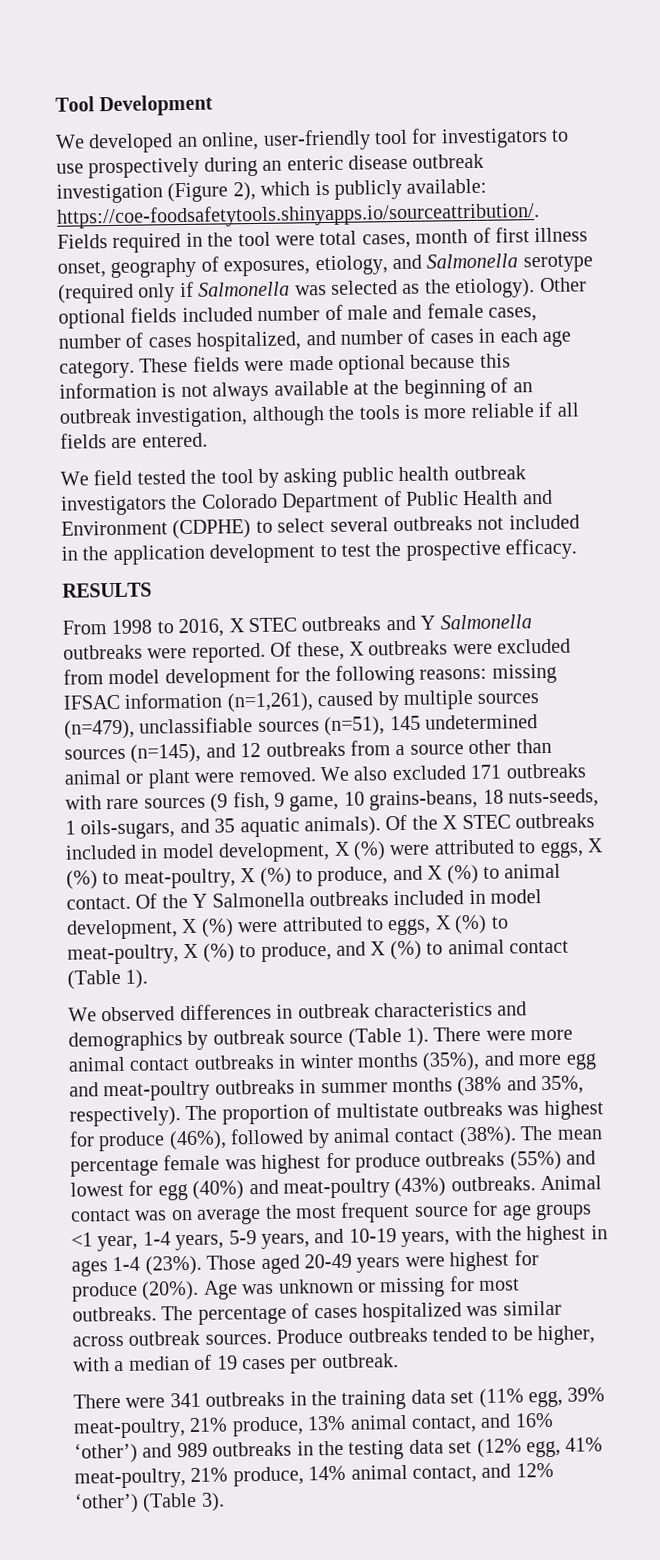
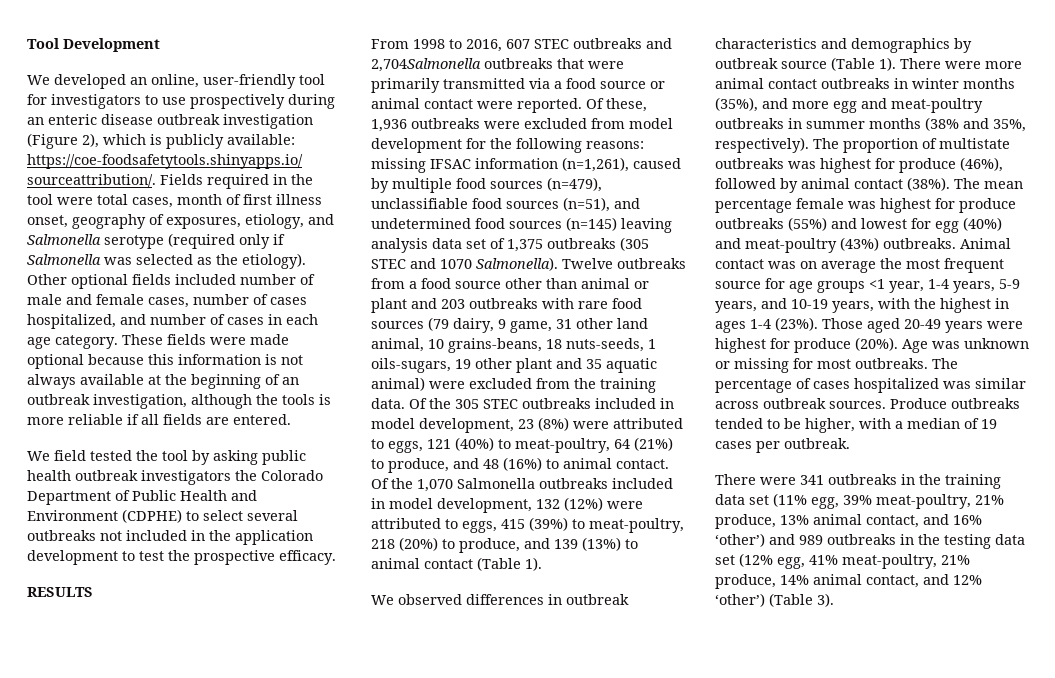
- From 1998 to 2016, X STEC outbreaks and Y Salmonella outbreaks were reported.
+ From 1998 to 2016, 607 STEC outbreaks and 2,704Salmonella outbreaks that were primarily transmitted via a food source or animal contact were reported.
- Of these, X outbreaks were excluded from model development for the following reasons: missing IFSAC information (n=1,261), caused by multiple sources (n=479), unclassifiable sources (n=51), 145 undetermined sources (n=145), and 12 outbreaks from a source other than animal or plant were removed. We also excluded 171 outbreaks with rare sources (9 fish, 9 game, 10 grains-beans, 18 nuts-seeds, 1 oils-sugars, and 35 aquatic animals). Of the X STEC outbreaks included in model development, X (%) were attributed to eggs, X (%) to meat-poultry, X (%) to produce, and X (%) to animal contact.
+ Of these, 1,936 outbreaks were excluded from model development for the following reasons: missing IFSAC information (n=1,261), caused by multiple food sources (n=479), unclassifiable food sources (n=51), and undetermined food sources (n=145) leaving analysis data set of 1,375 outbreaks (305 STEC and 1070 Salmonella). Twelve outbreaks from a food source other than animal or plant and 203 outbreaks with rare food sources (79 dairy, 9 game, 31 other land animal, 10 grains-beans, 18 nuts-seeds, 1 oils-sugars, 19 other plant and 35 aquatic animal) were excluded from the training data. Of the 305 STEC outbreaks included in model development, 23 (8%) were attributed to eggs, 121 (40%) to meat-poultry, 64 (21%) to produce, and 48 (16%) to animal contact.
- Of the Y Salmonella outbreaks included in model development, X (%) were attributed to eggs, X (%) to meat-poultry, X (%) to produce, and X (%) to animal contact (Table 1).
+ Of the 1,070 Salmonella outbreaks included in model development, 132 (12%) were attributed to eggs, 415 (39%) to meat-poultry, 218 (20%) to produce, and 139 (13%) to animal contact (Table 1).

